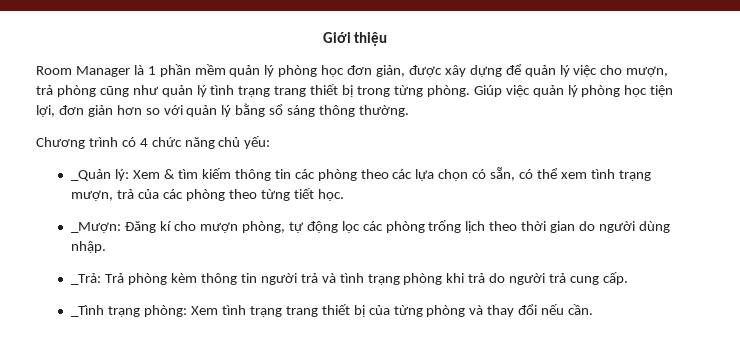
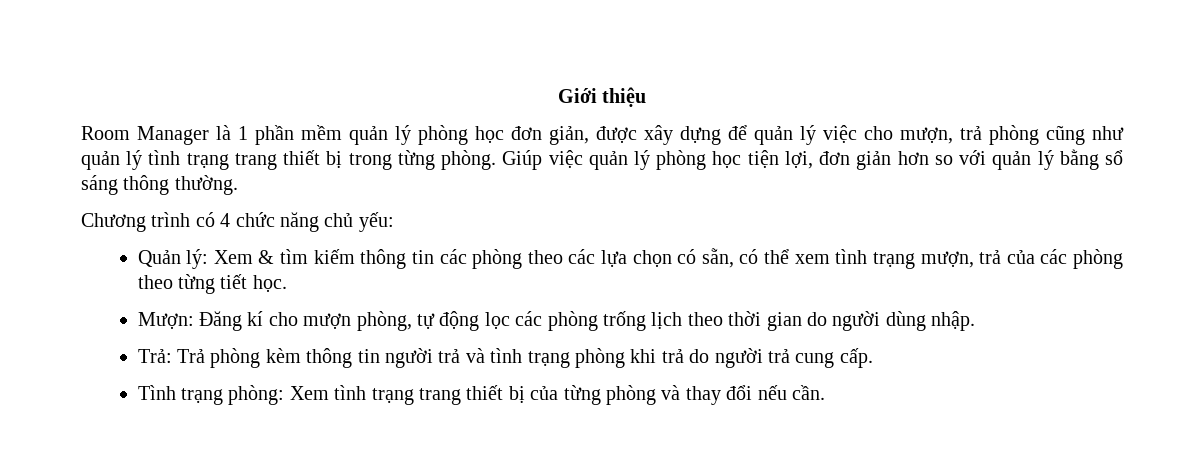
- _Quản lý: Xem & tìm kiếm thông tin các phòng theo các lựa chọn có sẵn, có thể xem tình trạng mượn, trả của các phòng theo từng tiết học.
+ Quản lý: Xem & tìm kiếm thông tin các phòng theo các lựa chọn có sẵn, có thể xem tình trạng mượn, trả của các phòng theo từng tiết học.
- _Mượn: Đăng kí cho mượn phòng, tự động lọc các phòng trống lịch theo thời gian do người dùng nhập.
+ Mượn: Đăng kí cho mượn phòng, tự động lọc các phòng trống lịch theo thời gian do người dùng nhập.
- _Trả: Trả phòng kèm thông tin người trả và tình trạng phòng khi trả do người trả cung cấp.
+ Trả: Trả phòng kèm thông tin người trả và tình trạng phòng khi trả do người trả cung cấp.
- _Tình trạng phòng: Xem tình trạng trang thiết bị của từng phòng và thay đổi nếu cần.
+ Tình trạng phòng: Xem tình trạng trang thiết bị của từng phòng và thay đổi nếu cần.

